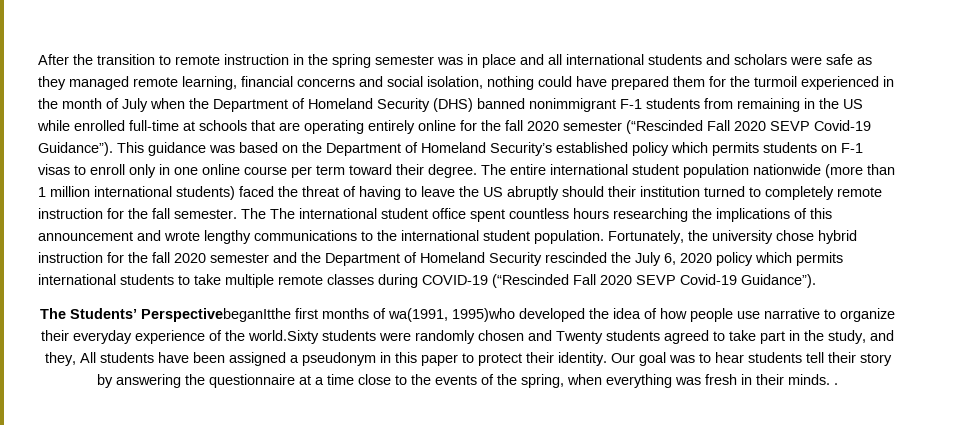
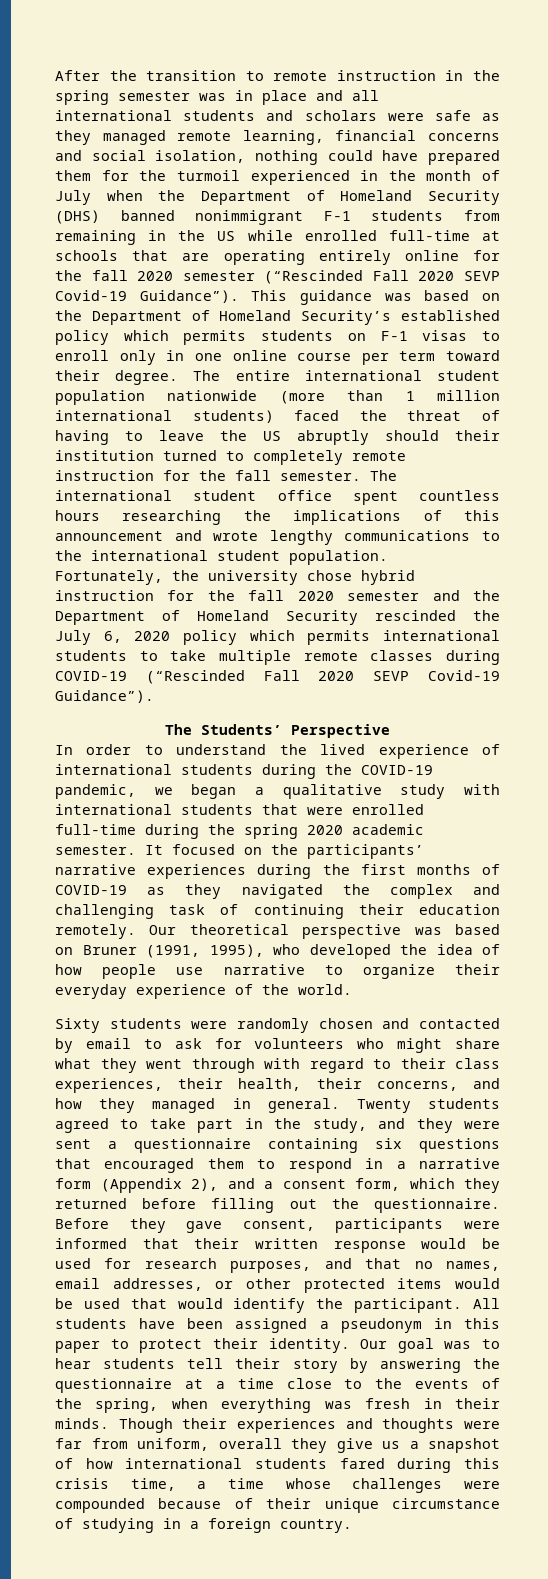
- The The international student office spent countless hours researching the implications of this announcement and wrote lengthy communications to the international student population.
+ The international student office spent countless hours researching the implications of this announcement and wrote lengthy communications to the international student population.
- The Students’ PerspectivebeganItthe first months of wa(1991, 1995)who developed the idea of how people use narrative to organize their everyday experience of the world.Sixty students were randomly chosen and Twenty students agreed to take part in the study, and they, All students have been assigned a pseudonym in this paper to protect their identity.
+ The Students’ Perspective
+ In order to understand the lived experience of international students during the COVID-19 pandemic, we began a qualitative study with international students that were enrolled full-time during the spring 2020 academic semester. It focused on the participants’ narrative experiences during the first months of COVID-19 as they navigated the complex and challenging task of continuing their education remotely. Our theoretical perspective was based on Bruner (1991, 1995), who developed the idea of how people use narrative to organize their everyday experience of the world.
+ Sixty students were randomly chosen and contacted by email to ask for volunteers who might share what they went through with regard to their class experiences, their health, their concerns, and how they managed in general. Twenty students agreed to take part in the study, and they were sent a questionnaire containing six questions that encouraged them to respond in a narrative form (Appendix 2), and a consent form, which they returned before filling out the questionnaire. Before they gave consent, participants were informed that their written response would be used for research purposes, and that no names, email addresses, or other protected items would be used that would identify the participant. All students have been assigned a pseudonym in this paper to protect their identity.
- Our goal was to hear students tell their story by answering the questionnaire at a time close to the events of the spring, when everything was fresh in their minds. .
+ Our goal was to hear students tell their story by answering the questionnaire at a time close to the events of the spring, when everything was fresh in their minds. Though their experiences and thoughts were far from uniform, overall they give us a snapshot of how international students fared during this crisis time, a time whose challenges were compounded because of their unique circumstance of studying in a foreign country.

